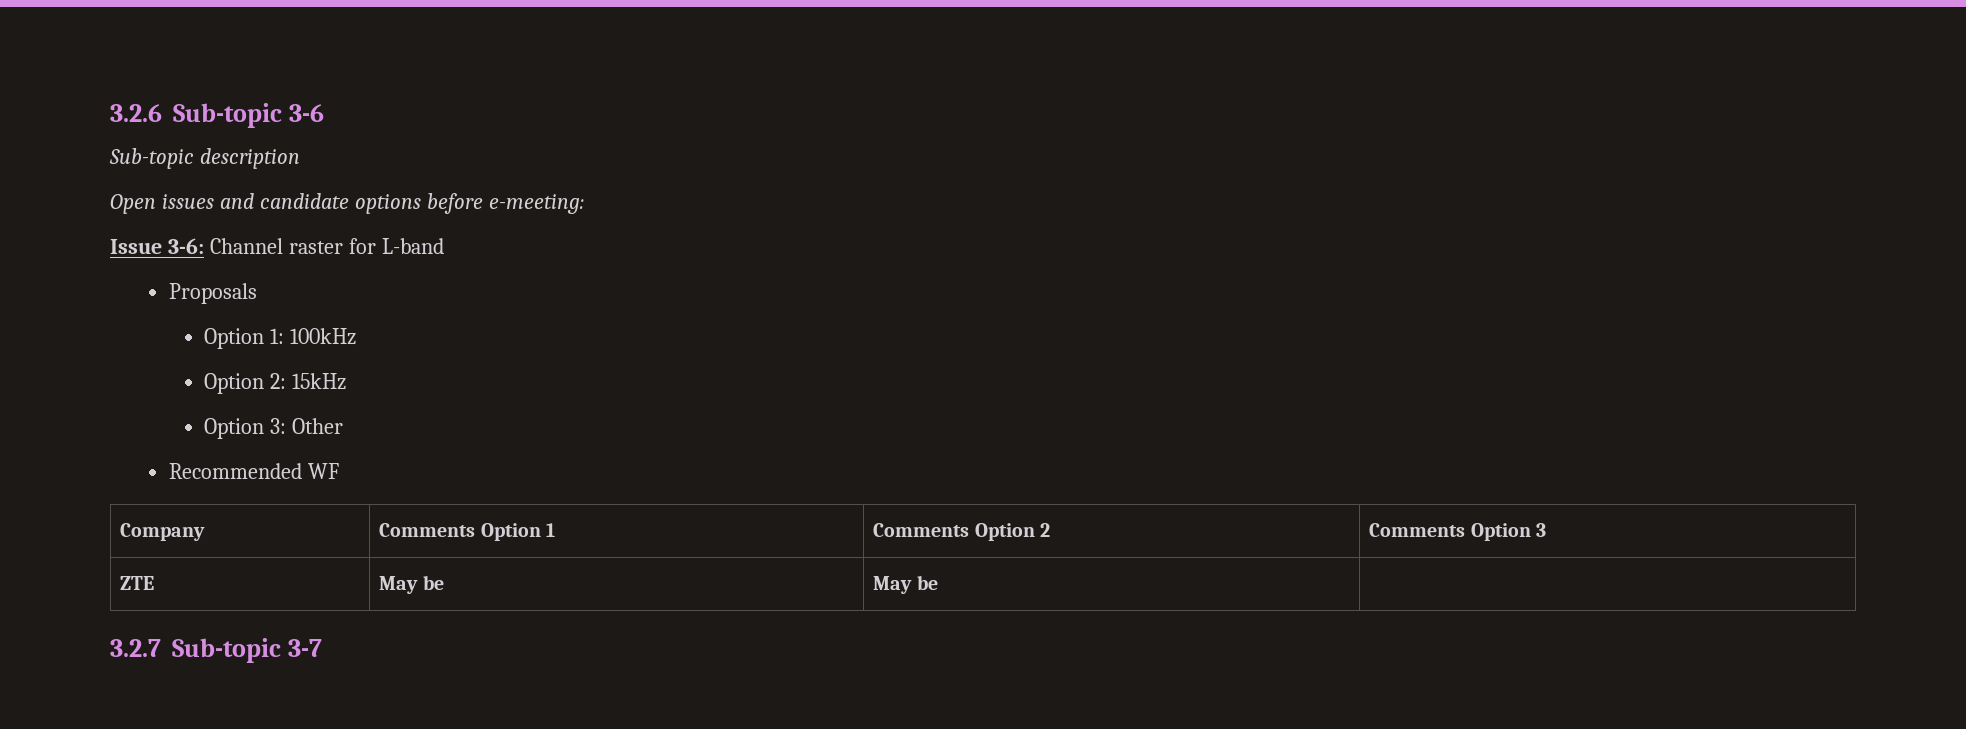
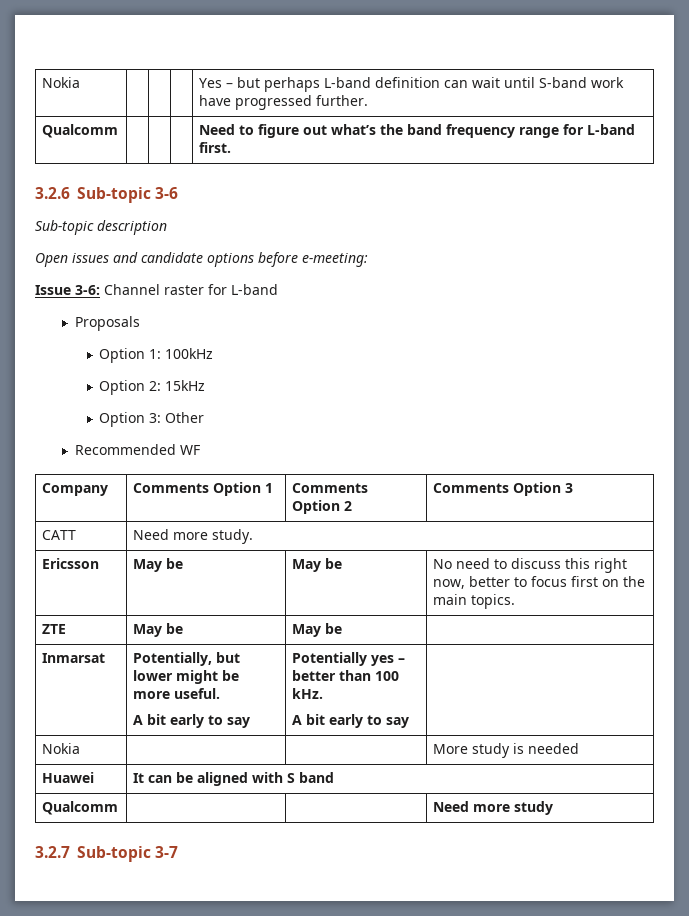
+ Nokia | | | | Yes – but perhaps L-band definition can wait until S-band work have progressed further.
+ Qualcomm | | | | Need to figure out what’s the band frequency range for L-band first.
+ CATT | Need more study.
+ Ericsson | May be | May be | No need to discuss this right now, better to focus first on the main topics.
+ Inmarsat | Potentially, but lower might be more useful.
+ A bit early to say | Potentially yes – better than 100 kHz.
+ A bit early to say |
+ Nokia | | | More study is needed
+ Huawei | It can be aligned with S band
+ Qualcomm | | | Need more study

